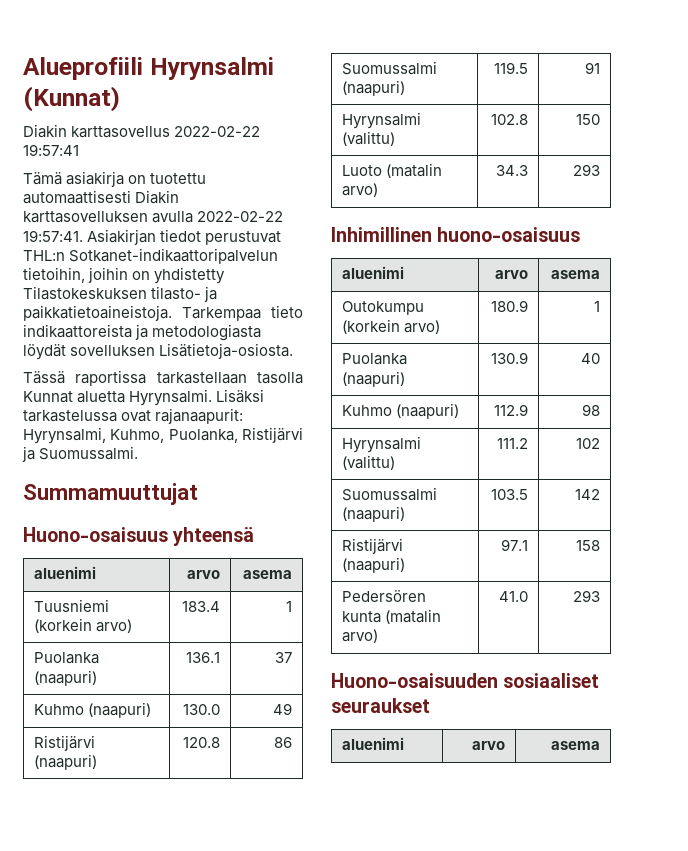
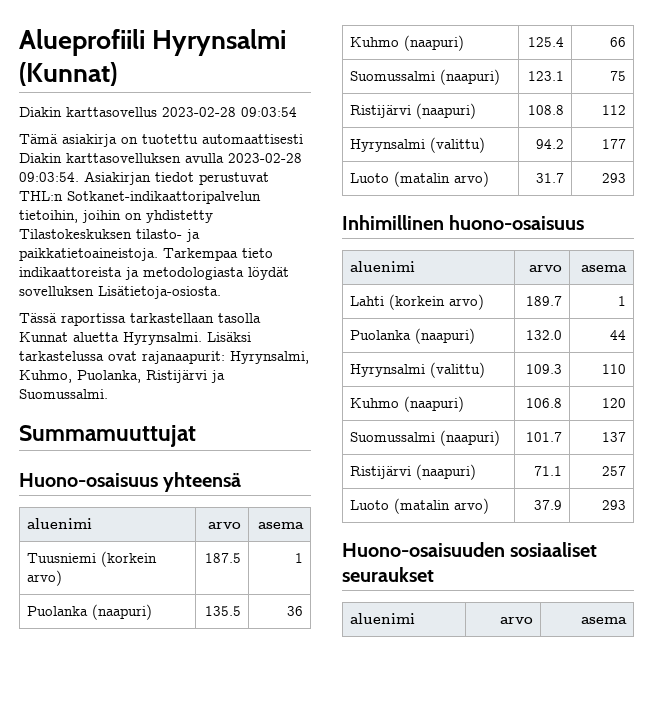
- Diakin karttasovellus 2022-02-22 19:57:41
+ Diakin karttasovellus 2023-02-28 09:03:54
- Tämä asiakirja on tuotettu automaattisesti Diakin karttasovelluksen avulla 2022-02-22 19:57:41.
+ Tämä asiakirja on tuotettu automaattisesti Diakin karttasovelluksen avulla 2023-02-28 09:03:54.
- Tuusniemi (korkein arvo) | 183.4 | 1
- Puolanka (naapuri) | 136.1 | 37
- Kuhmo (naapuri) | 130.0 | 49
- Ristijärvi (naapuri) | 120.8 | 86
- Suomussalmi (naapuri) | 119.5 | 91
- Hyrynsalmi (valittu) | 102.8 | 150
- Luoto (matalin arvo) | 34.3 | 293
+ Tuusniemi (korkein arvo) | 187.5 | 1
+ Puolanka (naapuri) | 135.5 | 36
+ Kuhmo (naapuri) | 125.4 | 66
+ Suomussalmi (naapuri) | 123.1 | 75
+ Ristijärvi (naapuri) | 108.8 | 112
+ Hyrynsalmi (valittu) | 94.2 | 177
+ Luoto (matalin arvo) | 31.7 | 293
- Outokumpu (korkein arvo) | 180.9 | 1
- Puolanka (naapuri) | 130.9 | 40
- Kuhmo (naapuri) | 112.9 | 98
- Hyrynsalmi (valittu) | 111.2 | 102
- Suomussalmi (naapuri) | 103.5 | 142
- Ristijärvi (naapuri) | 97.1 | 158
- Pedersören kunta (matalin arvo) | 41.0 | 293
+ Lahti (korkein arvo) | 189.7 | 1
+ Puolanka (naapuri) | 132.0 | 44
+ Hyrynsalmi (valittu) | 109.3 | 110
+ Kuhmo (naapuri) | 106.8 | 120
+ Suomussalmi (naapuri) | 101.7 | 137
+ Ristijärvi (naapuri) | 71.1 | 257
+ Luoto (matalin arvo) | 37.9 | 293

